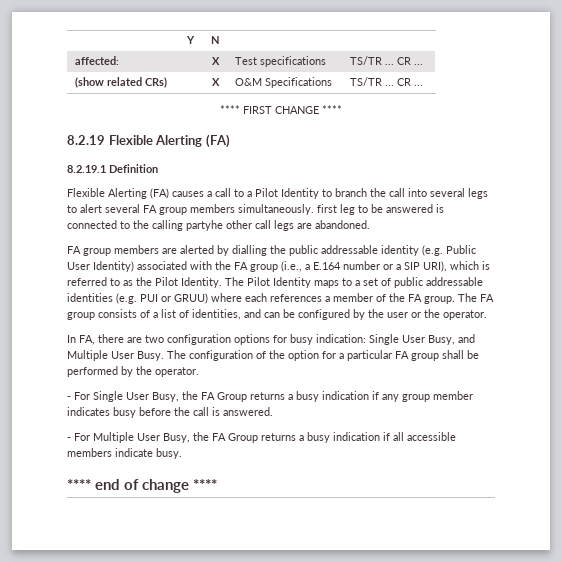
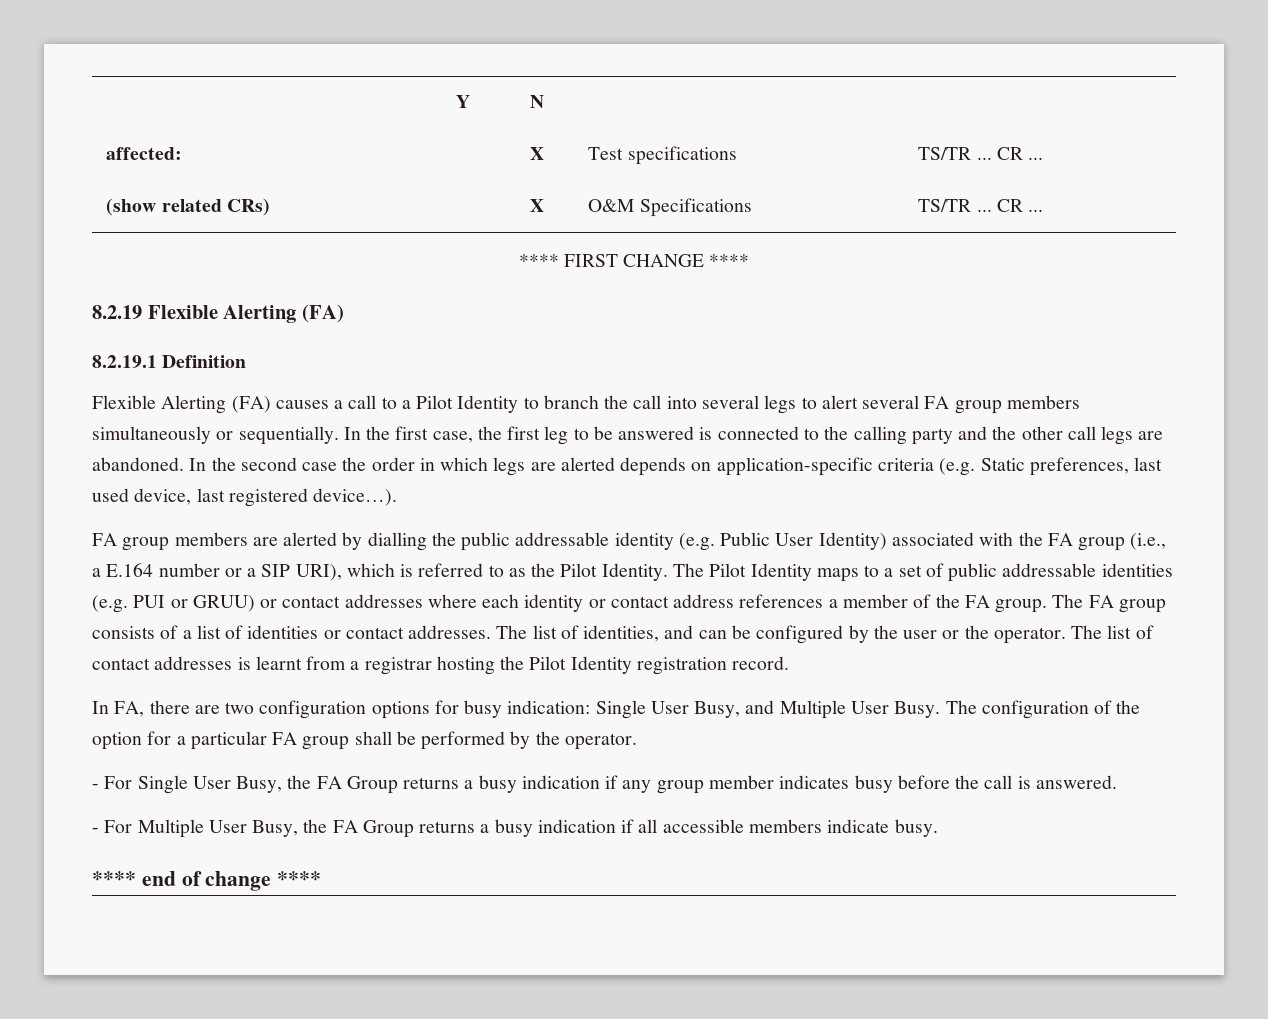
- Flexible Alerting (FA) causes a call to a Pilot Identity to branch the call into several legs to alert several FA group members simultaneously. first leg to be answered is connected to the calling partyhe other call legs are abandoned.
+ Flexible Alerting (FA) causes a call to a Pilot Identity to branch the call into several legs to alert several FA group members simultaneously or sequentially. In the first case, the first leg to be answered is connected to the calling party and the other call legs are abandoned. In the second case the order in which legs are alerted depends on application-specific criteria (e.g. Static preferences, last used device, last registered device…).
- The Pilot Identity maps to a set of public addressable identities (e.g. PUI or GRUU) where each references a member of the FA group.
+ The Pilot Identity maps to a set of public addressable identities (e.g. PUI or GRUU) or contact addresses where each identity or contact address references a member of the FA group.
- The FA group consists of a list of identities, and can be configured by the user or the operator.
+ The FA group consists of a list of identities or contact addresses. The list of identities, and can be configured by the user or the operator. The list of contact addresses is learnt from a registrar hosting the Pilot Identity registration record.

